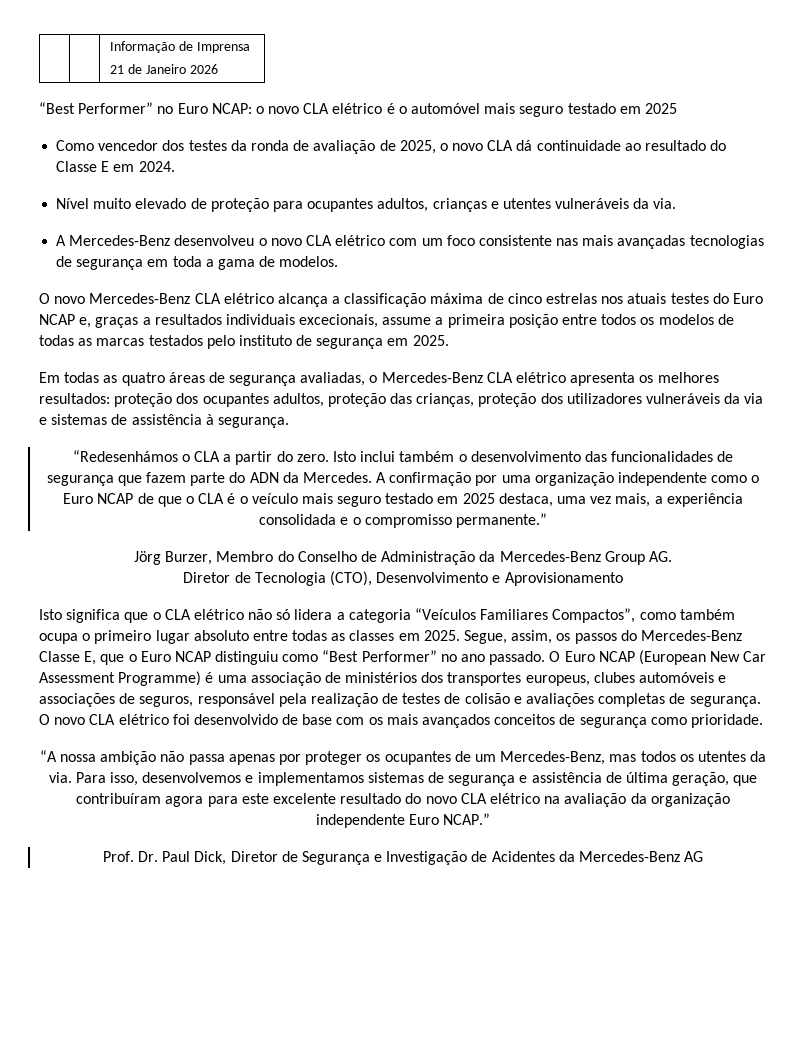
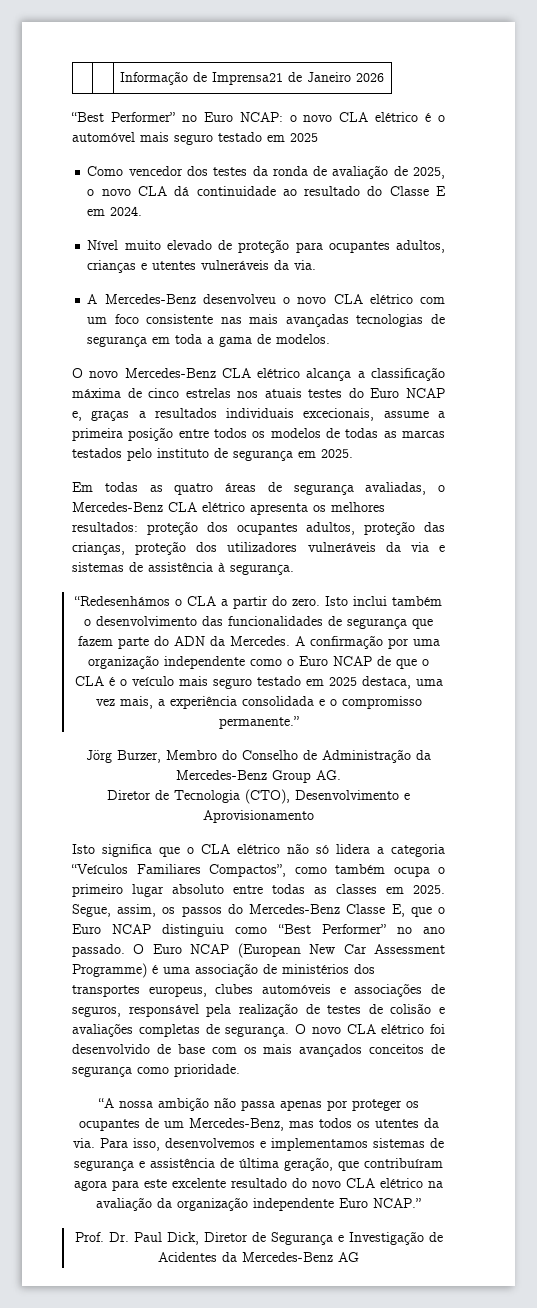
- | | Informação de Imprensa
- 21 de Janeiro 2026
+ | | Informação de Imprensa21 de Janeiro 2026

